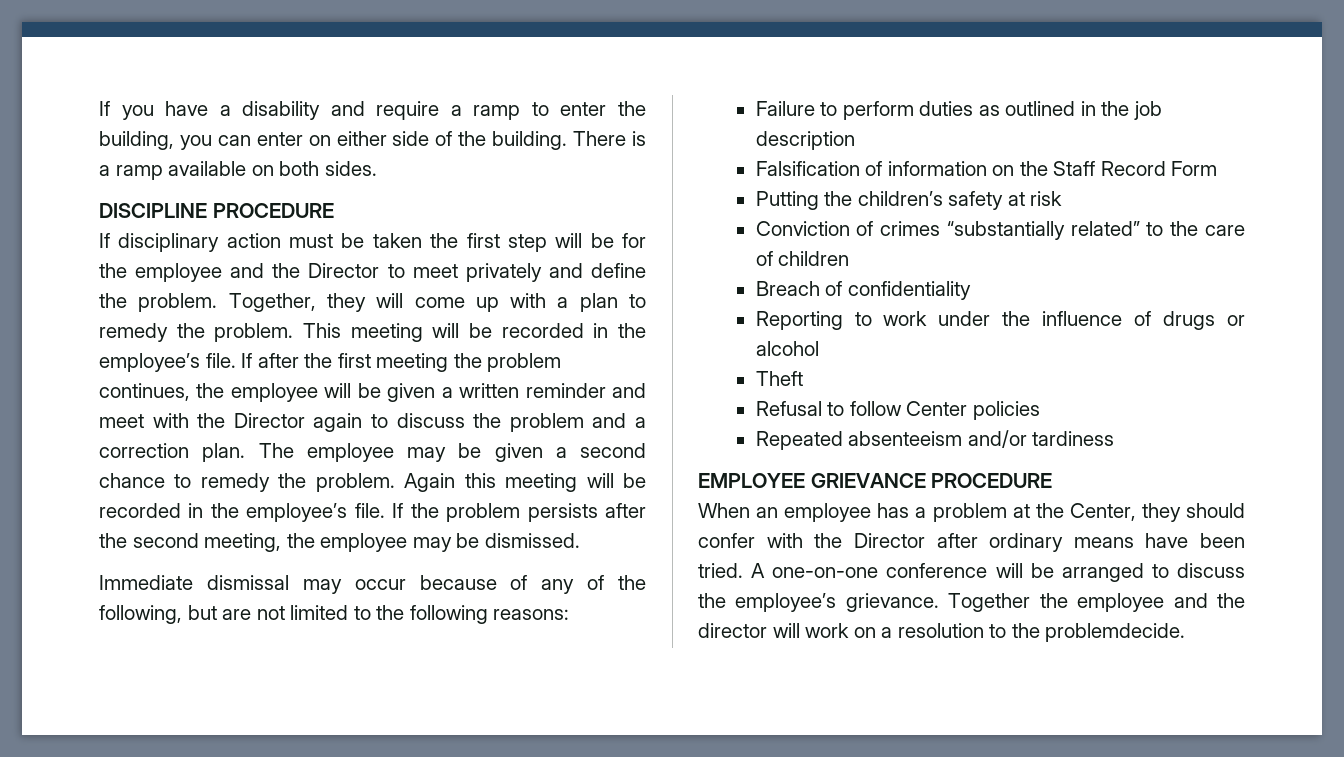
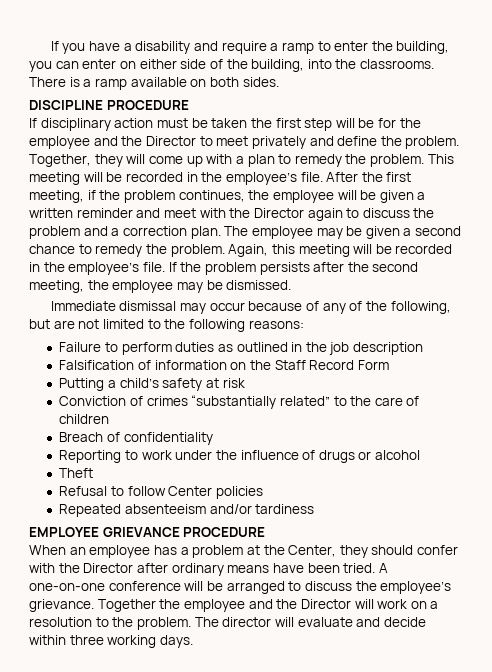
- If you have a disability and require a ramp to enter the building, you can enter on either side of the building.
+ If you have a disability and require a ramp to enter the building, you can enter on either side of the building, into the classrooms.
- If after the first meeting the problem continues, the employee will be given a written reminder and meet with the Director again to discuss the problem and a correction plan.
+ After the first meeting, if the problem continues, the employee will be given a written reminder and meet with the Director again to discuss the problem and a correction plan.
- Again this meeting will be recorded in the employee’s file.
+ Again, this meeting will be recorded in the employee’s file.
- Putting the children’s safety at risk
+ Putting a child’s safety at risk
- Together the employee and the director will work on a resolution to the problemdecide.
+ Together the employee and the Director will work on a resolution to the problem. The director will evaluate and decide within three working days.

